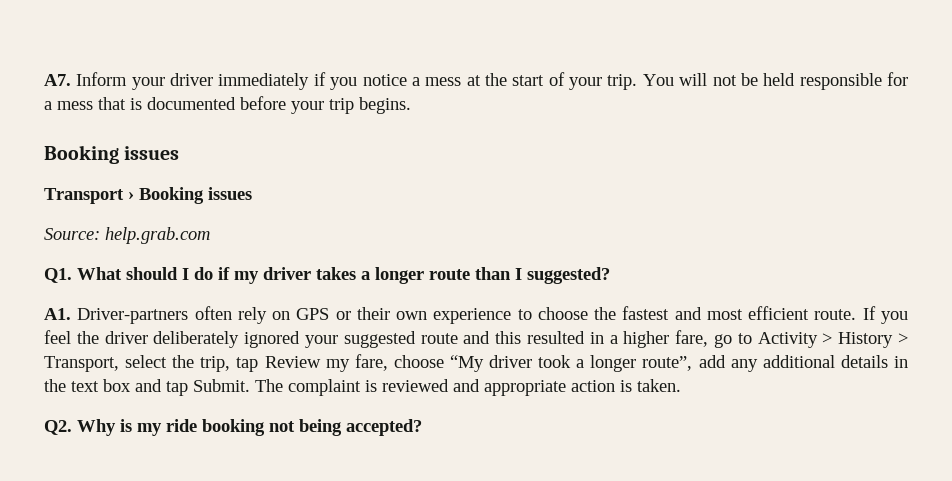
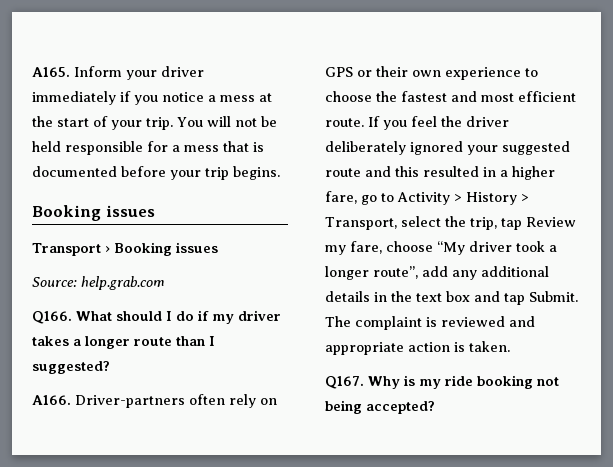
- A7. Inform your driver immediately if you notice a mess at the start of your trip.
+ A165. Inform your driver immediately if you notice a mess at the start of your trip.
- Q1. What should I do if my driver takes a longer route than I suggested?
+ Q166. What should I do if my driver takes a longer route than I suggested?
- A1. Driver-partners often rely on GPS or their own experience to choose the fastest and most efficient route.
+ A166. Driver-partners often rely on GPS or their own experience to choose the fastest and most efficient route.
- Q2. Why is my ride booking not being accepted?
+ Q167. Why is my ride booking not being accepted?

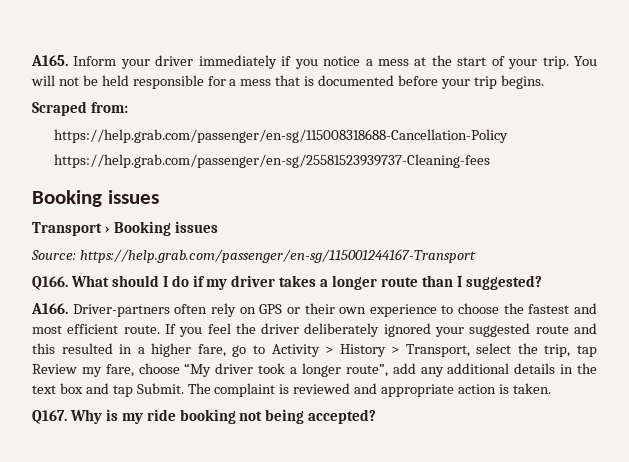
+ Scraped from:
+ https://help.grab.com/passenger/en-sg/115008318688-Cancellation-Policy
+ https://help.grab.com/passenger/en-sg/25581523939737-Cleaning-fees
- Source: help.grab.com
+ Source: https://help.grab.com/passenger/en-sg/115001244167-Transport

